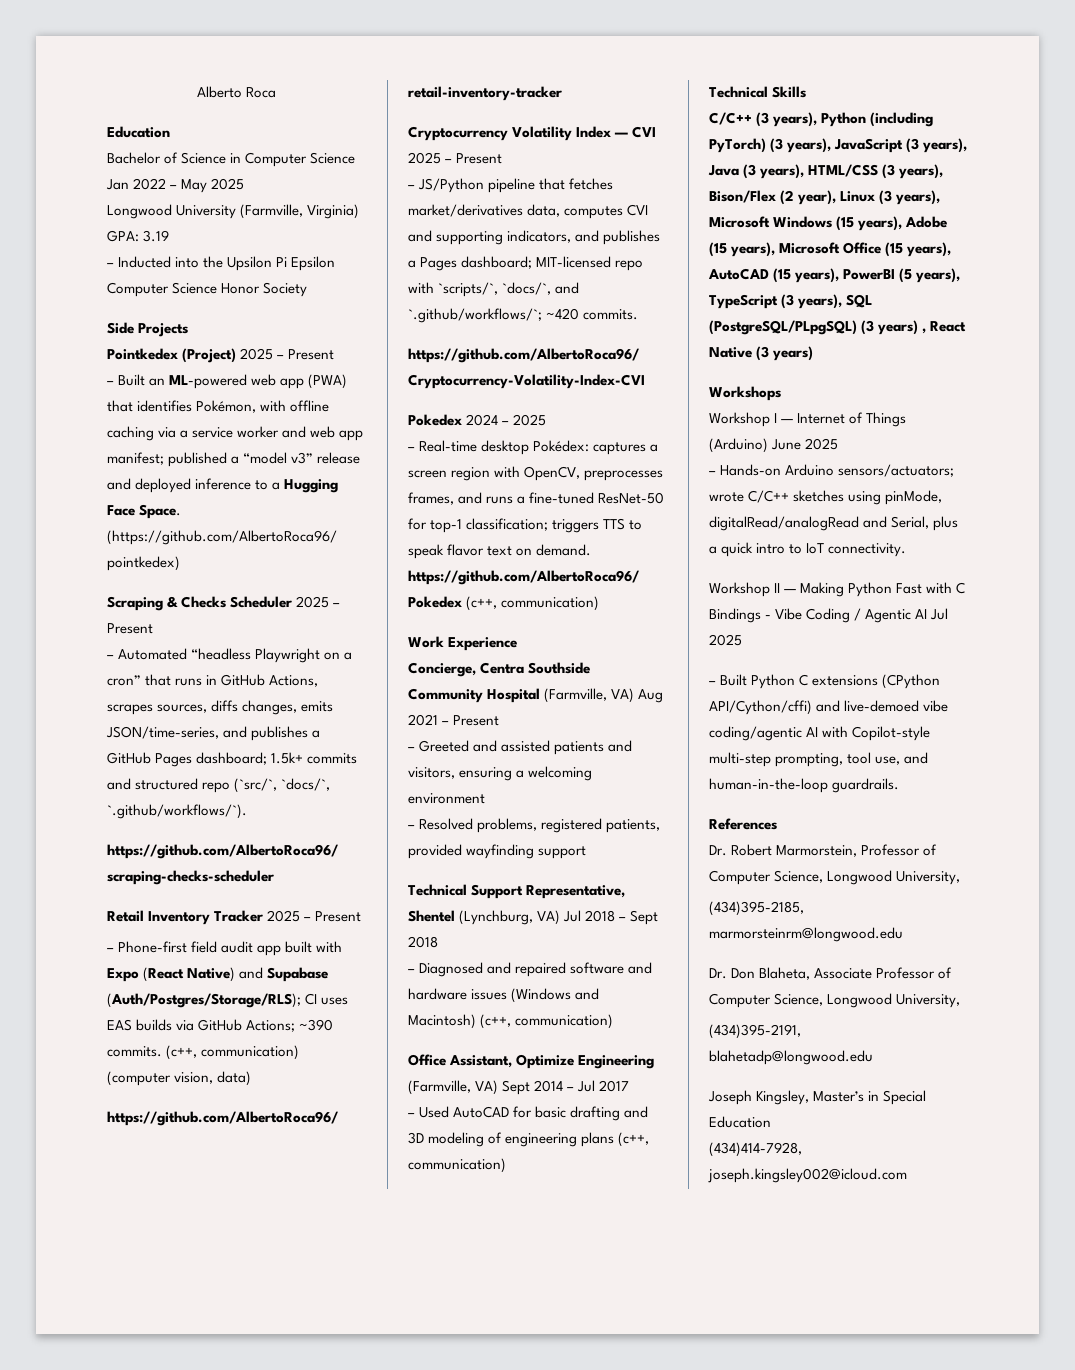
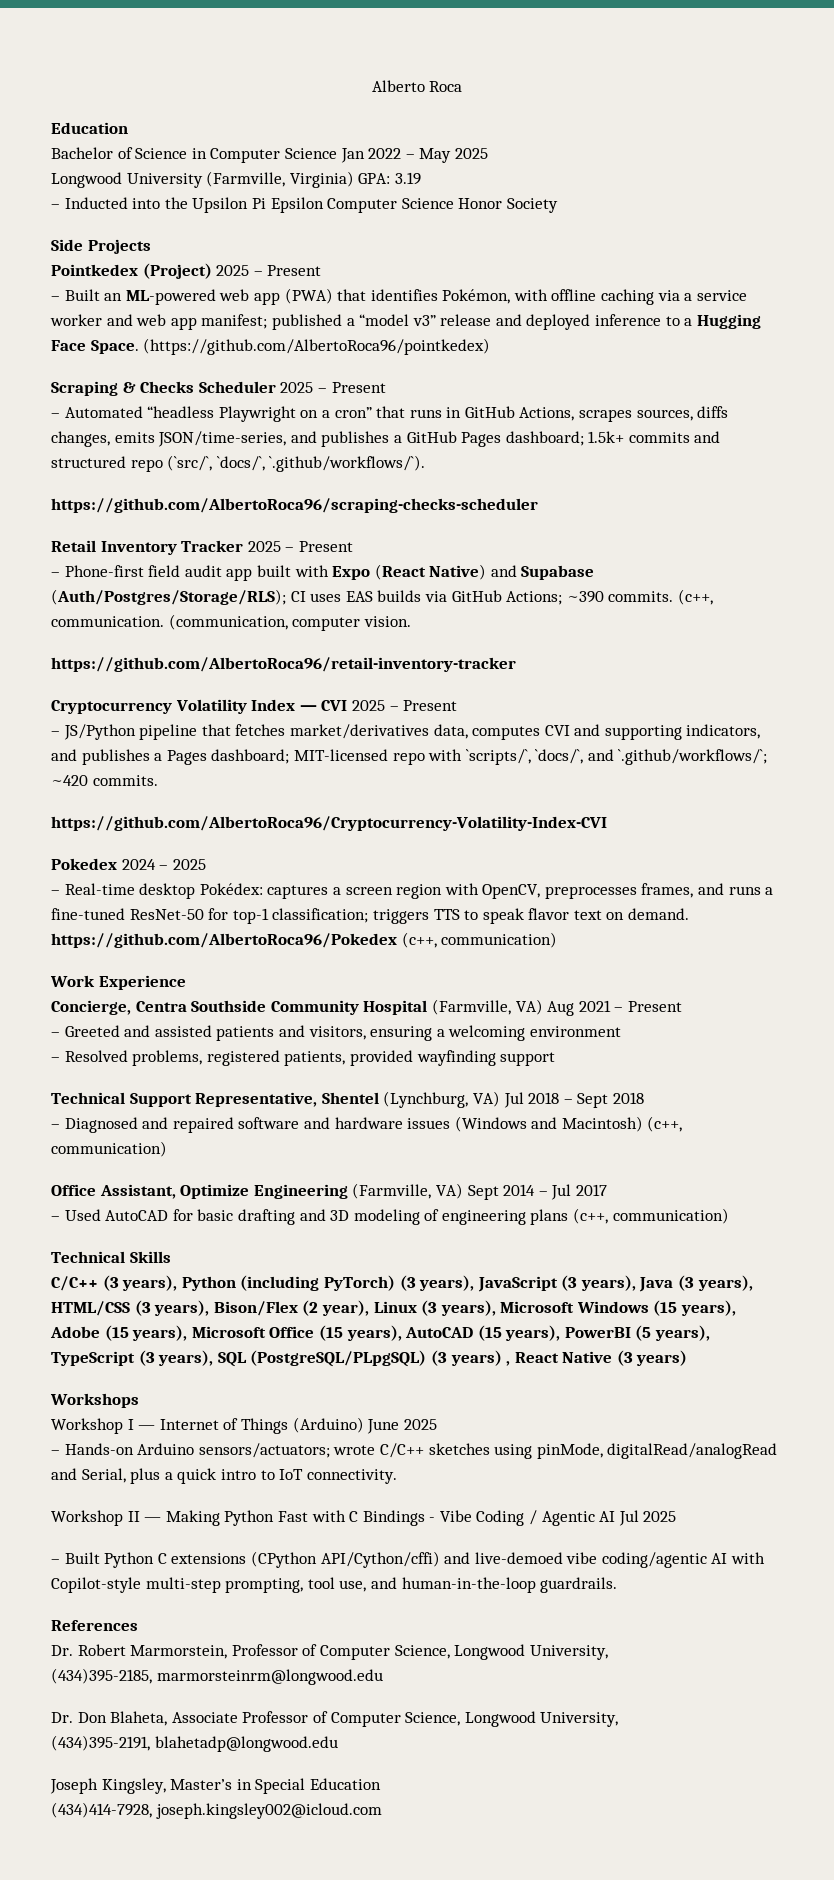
- (c++, communication) (computer vision, data)
+ (c++, communication. (communication, computer vision.

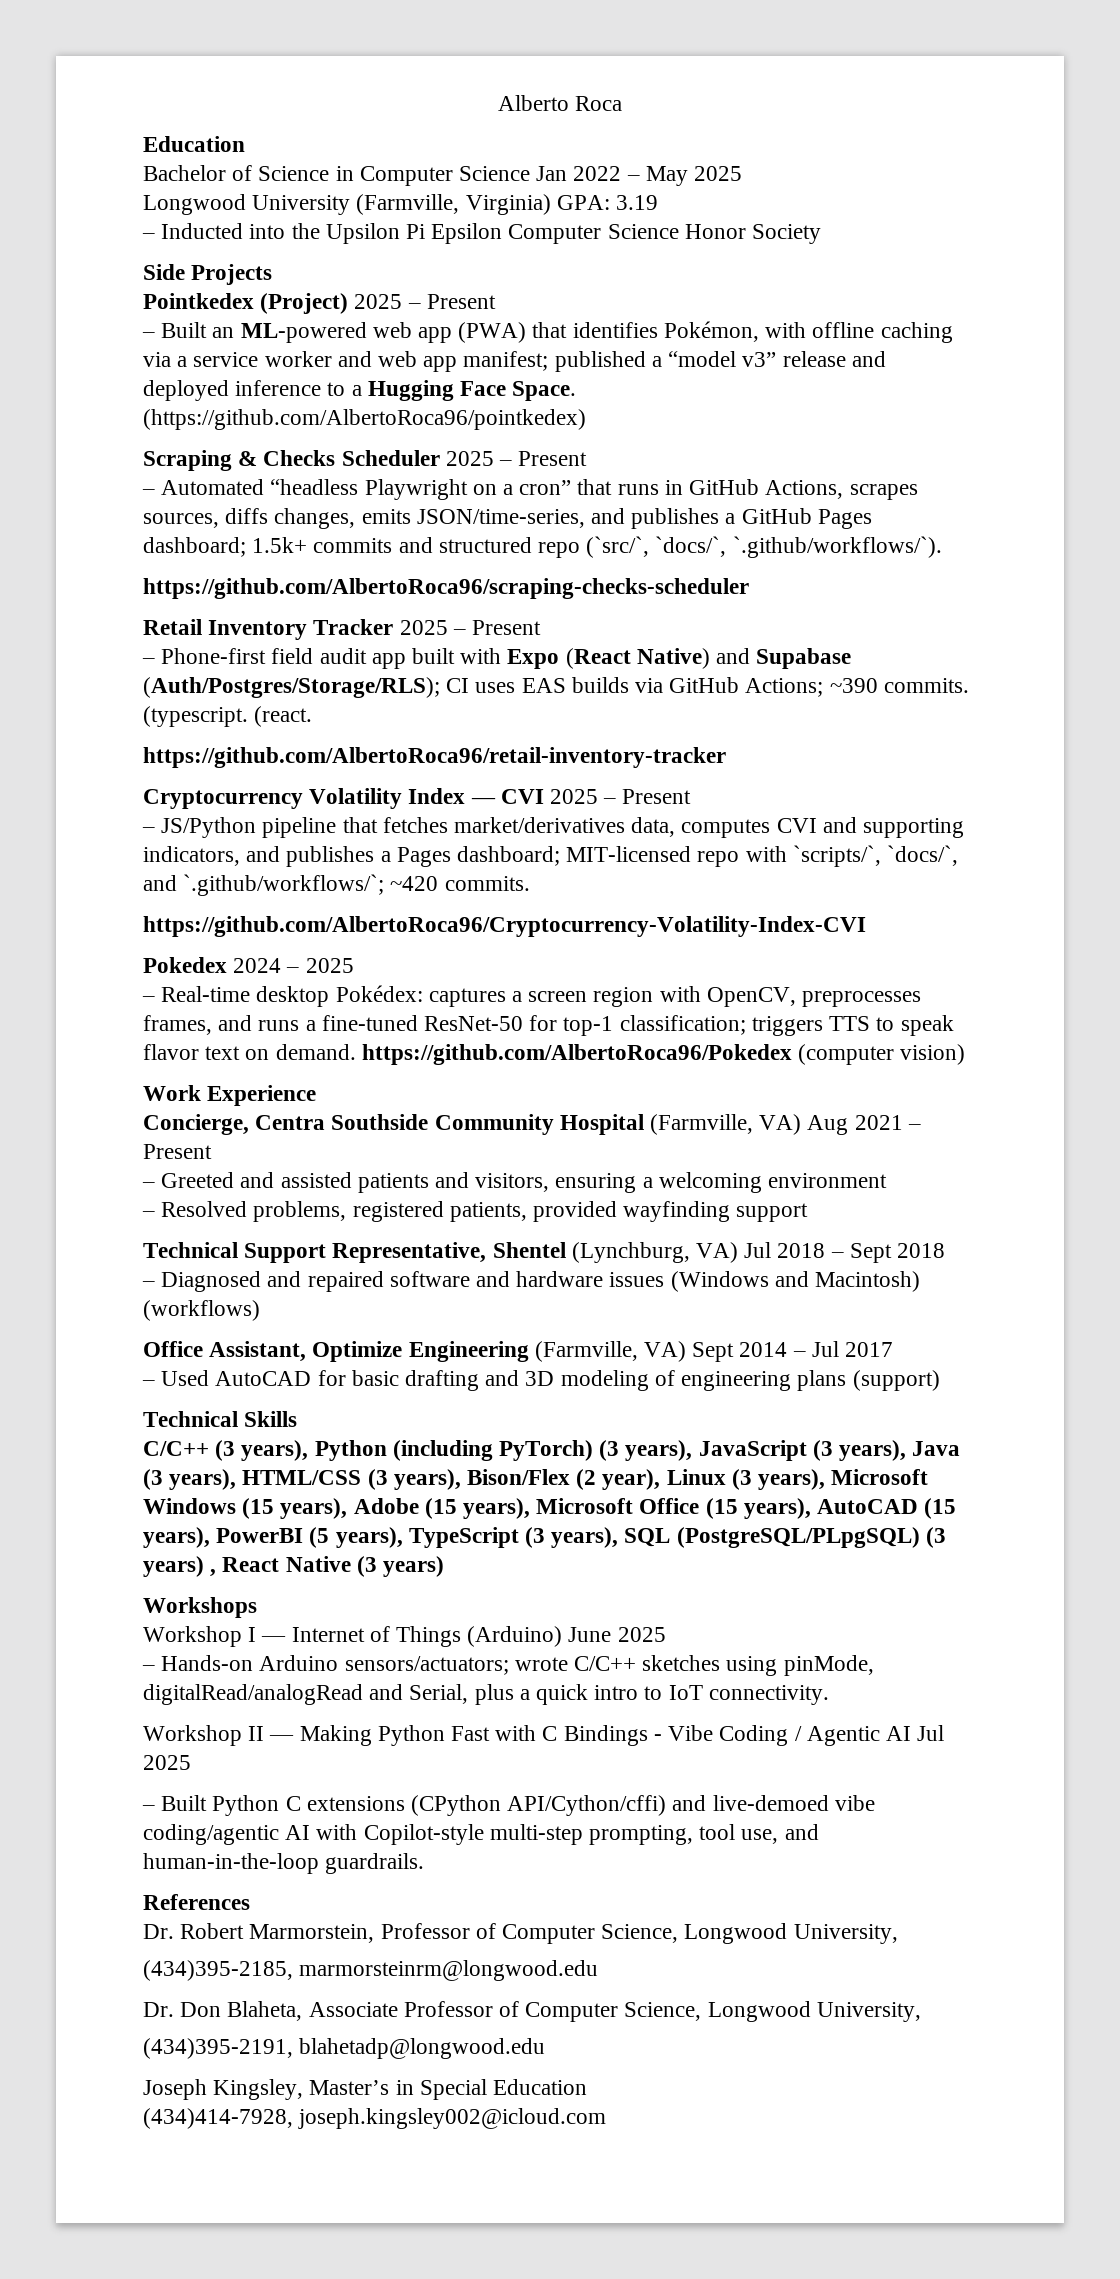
- (c++, communication. (communication, computer vision.
+ (typescript. (react.
- – Real-time desktop Pokédex: captures a screen region with OpenCV, preprocesses frames, and runs a fine-tuned ResNet-50 for top-1 classification; triggers TTS to speak flavor text on demand. https://github.com/AlbertoRoca96/Pokedex (c++, communication)
+ – Real-time desktop Pokédex: captures a screen region with OpenCV, preprocesses frames, and runs a fine-tuned ResNet-50 for top-1 classification; triggers TTS to speak flavor text on demand. https://github.com/AlbertoRoca96/Pokedex (computer vision)
- – Diagnosed and repaired software and hardware issues (Windows and Macintosh) (c++, communication)
+ – Diagnosed and repaired software and hardware issues (Windows and Macintosh) (workflows)
- – Used AutoCAD for basic drafting and 3D modeling of engineering plans (c++, communication)
+ – Used AutoCAD for basic drafting and 3D modeling of engineering plans (support)

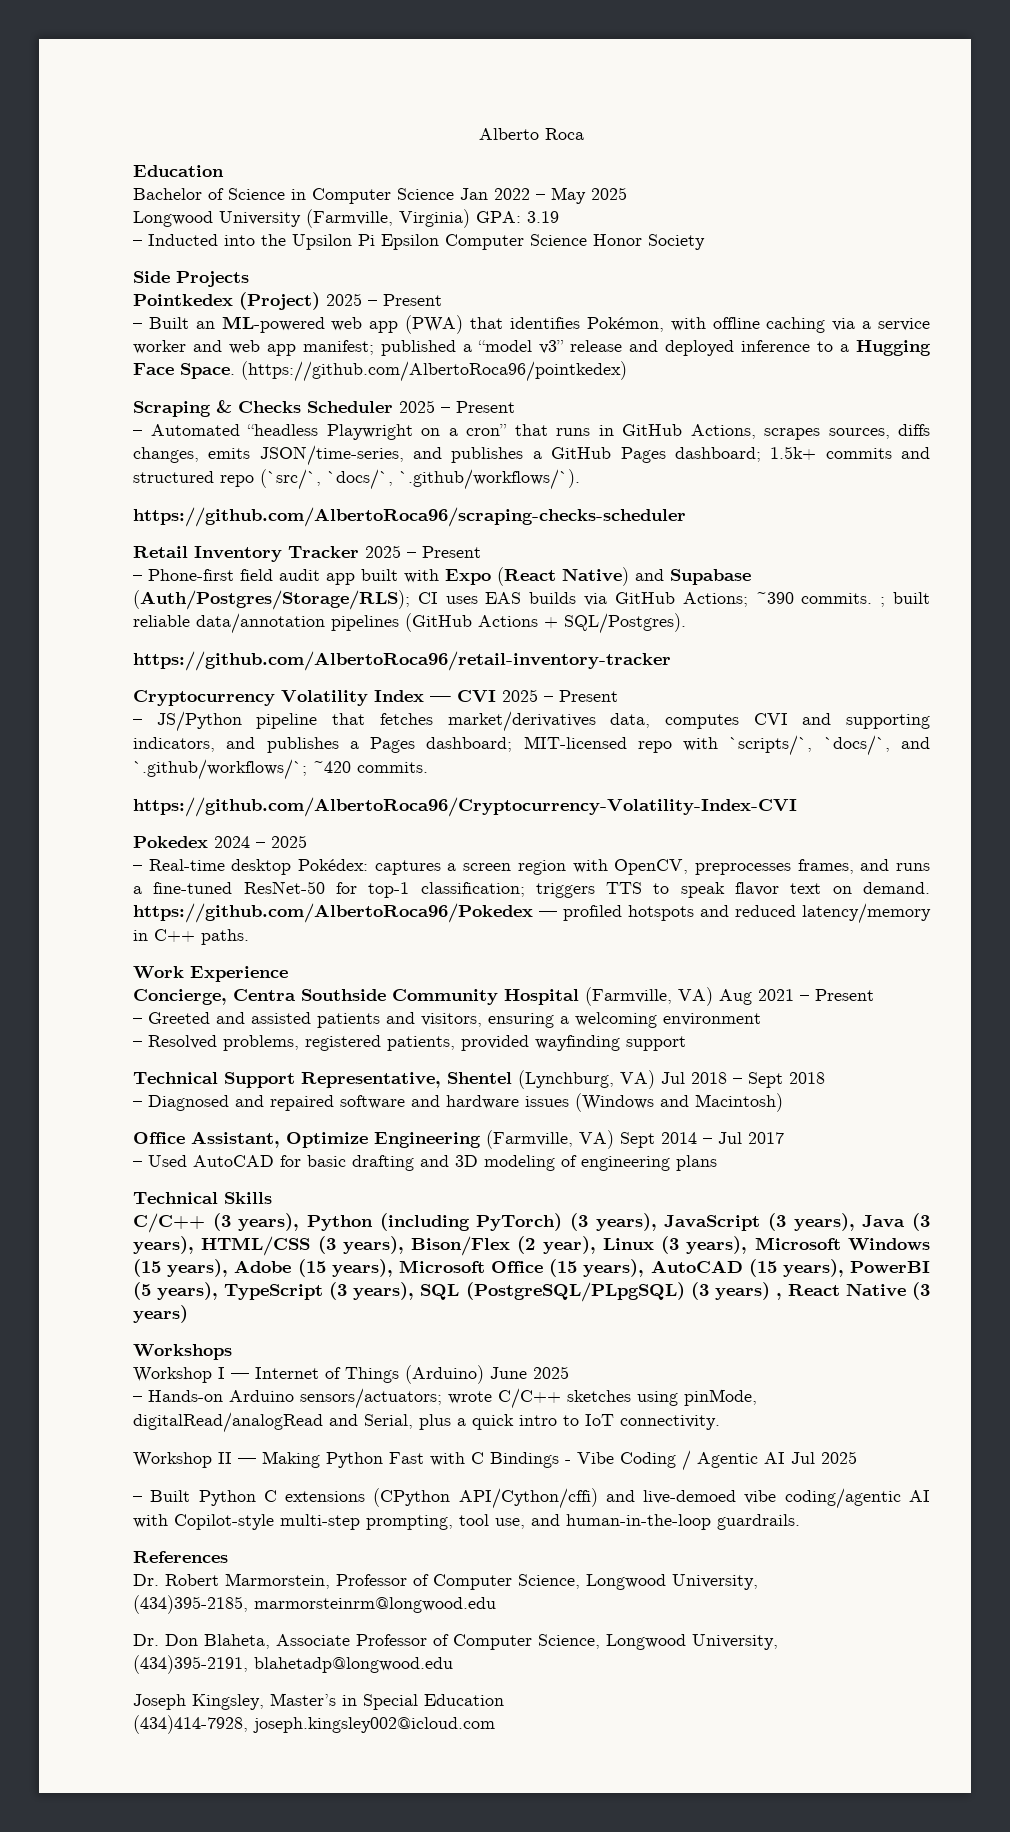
- – Phone-first field audit app built with Expo (React Native) and Supabase (Auth/Postgres/Storage/RLS); CI uses EAS builds via GitHub Actions; ~390 commits. (typescript. (react.
+ – Phone-first field audit app built with Expo (React Native) and Supabase (Auth/Postgres/Storage/RLS); CI uses EAS builds via GitHub Actions; ~390 commits. ; built reliable data/annotation pipelines (GitHub Actions + SQL/Postgres).
- – Real-time desktop Pokédex: captures a screen region with OpenCV, preprocesses frames, and runs a fine-tuned ResNet-50 for top-1 classification; triggers TTS to speak flavor text on demand. https://github.com/AlbertoRoca96/Pokedex (computer vision)
+ – Real-time desktop Pokédex: captures a screen region with OpenCV, preprocesses frames, and runs a fine-tuned ResNet-50 for top-1 classification; triggers TTS to speak flavor text on demand. https://github.com/AlbertoRoca96/Pokedex — profiled hotspots and reduced latency/memory in C++ paths.
- – Diagnosed and repaired software and hardware issues (Windows and Macintosh) (workflows)
+ – Diagnosed and repaired software and hardware issues (Windows and Macintosh)
- – Used AutoCAD for basic drafting and 3D modeling of engineering plans (support)
+ – Used AutoCAD for basic drafting and 3D modeling of engineering plans

